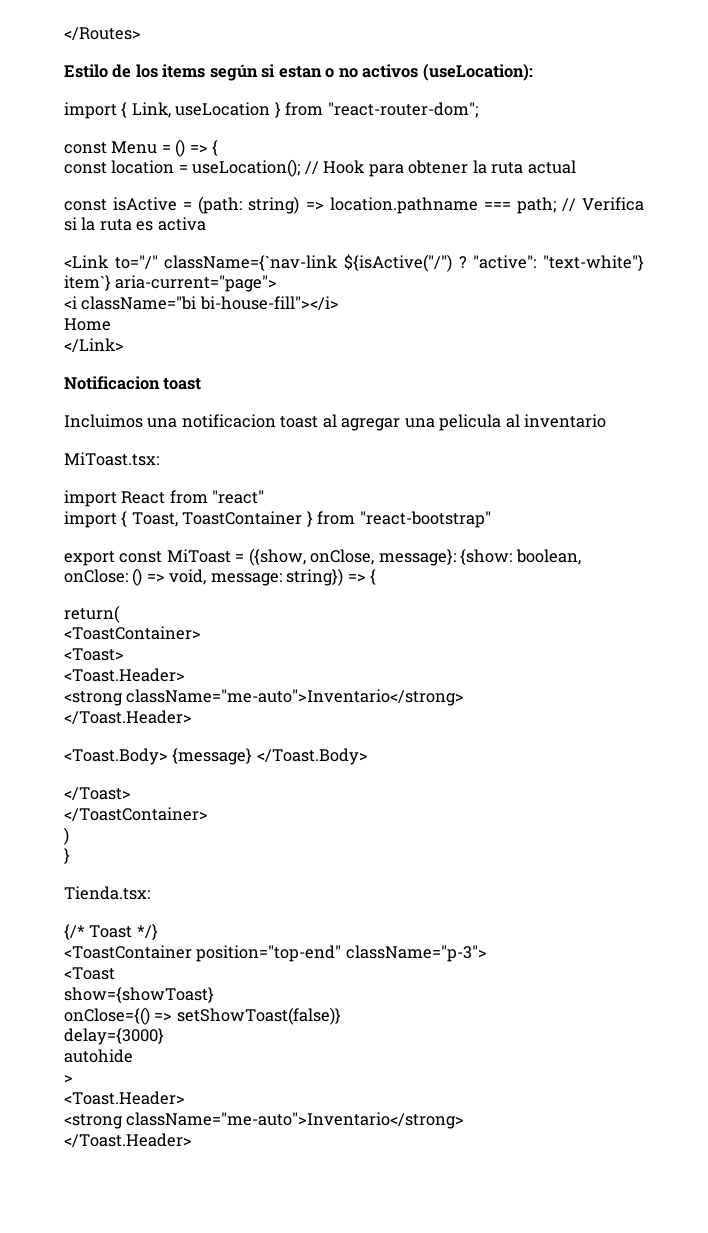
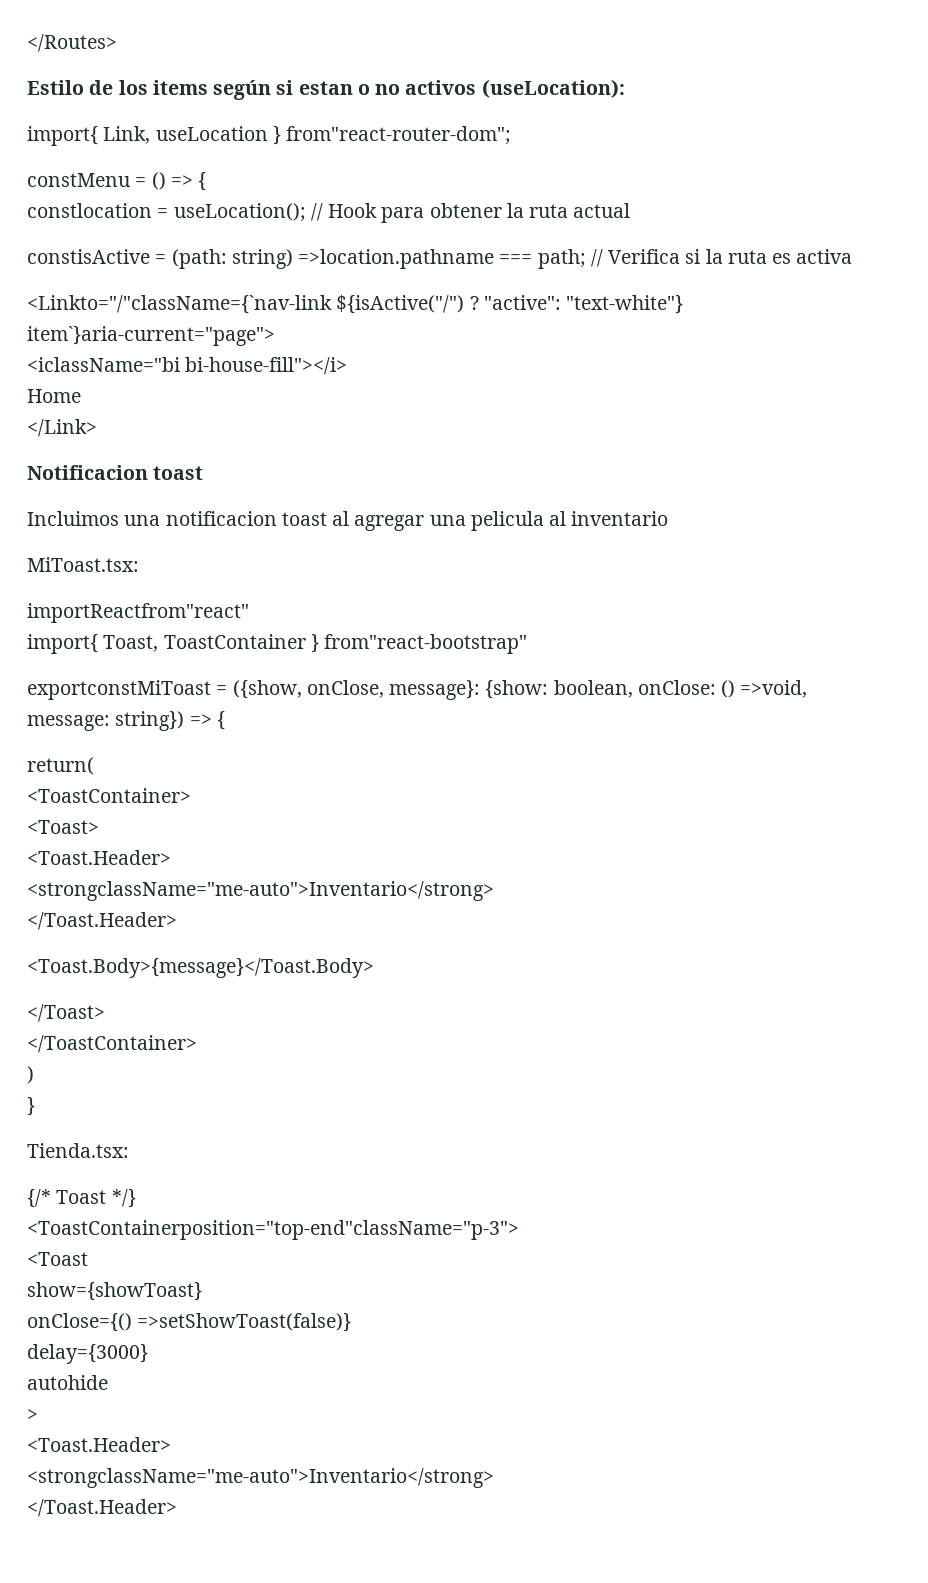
- import { Link, useLocation } from "react-router-dom";
- const Menu = () => {
+ import{ Link, useLocation } from"react-router-dom";
+ constMenu = () => {
- const location = useLocation(); // Hook para obtener la ruta actual
+ constlocation = useLocation(); // Hook para obtener la ruta actual
- const isActive = (path: string) => location.pathname === path; // Verifica si la ruta es activa
+ constisActive = (path: string) =>location.pathname === path; // Verifica si la ruta es activa
- <Link to="/" className={`nav-link ${isActive("/") ?
+ <Linkto="/"className={`nav-link ${isActive("/") ?
- "active": "text-white"} item`} aria-current="page">
- <i className="bi bi-house-fill"></i>
+ "active": "text-white"} item`}aria-current="page">
+ <iclassName="bi bi-house-fill"></i>
- import React from "react"
- import { Toast, ToastContainer } from "react-bootstrap"
- export const MiToast = ({show, onClose, message}: {show: boolean, onClose: () => void, message: string}) => {
+ importReactfrom"react"
+ import{ Toast, ToastContainer } from"react-bootstrap"
+ exportconstMiToast = ({show, onClose, message}: {show: boolean, onClose: () =>void, message: string}) => {
  <Toast>
  <Toast.Header>
- <strong className="me-auto">Inventario</strong>
+ <strongclassName="me-auto">Inventario</strong>
- <Toast.Body> {message} </Toast.Body>
+ <Toast.Body>{message}</Toast.Body>
- <ToastContainer position="top-end" className="p-3">
+ <ToastContainerposition="top-end"className="p-3">
- onClose={() => setShowToast(false)}
+ onClose={() =>setShowToast(false)}
  >
  <Toast.Header>
- <strong className="me-auto">Inventario</strong>
+ <strongclassName="me-auto">Inventario</strong>

